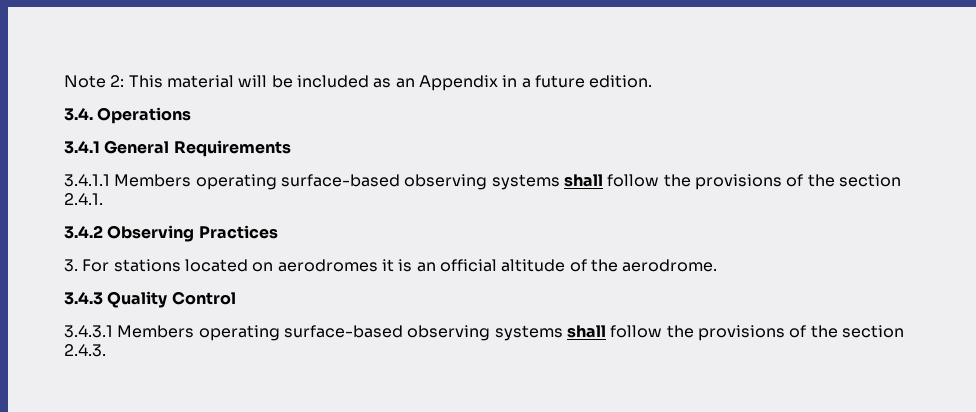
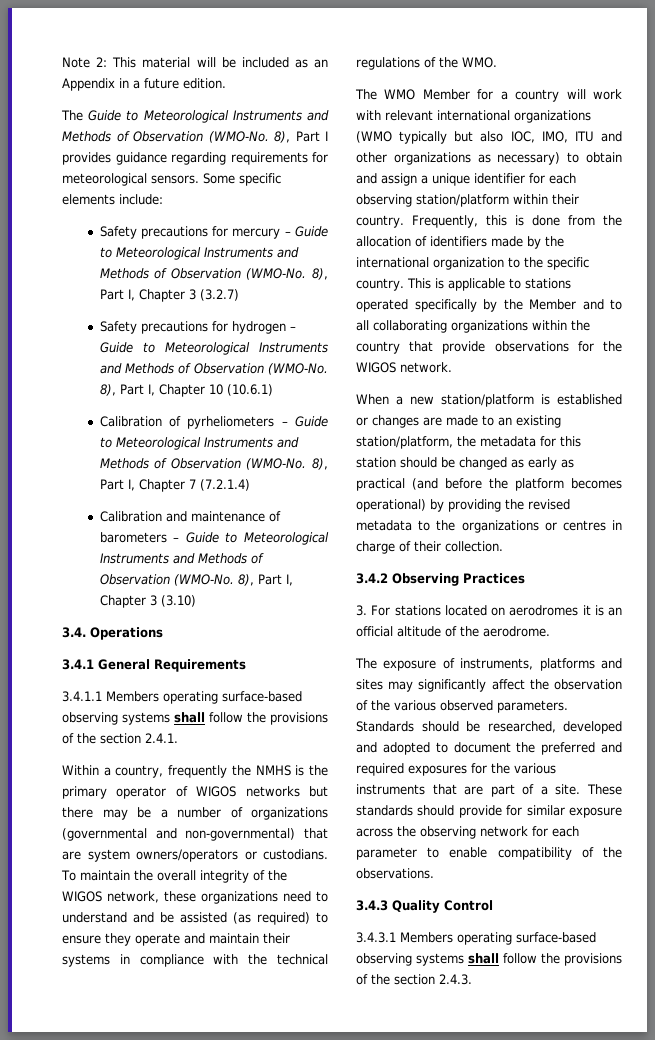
+ The Guide to Meteorological Instruments and Methods of Observation (WMO-No. 8), Part I provides guidance regarding requirements for meteorological sensors. Some specific elements include:
+ Safety precautions for mercury – Guide to Meteorological Instruments and Methods of Observation (WMO-No. 8), Part I, Chapter 3 (3.2.7)
+ Safety precautions for hydrogen – Guide to Meteorological Instruments and Methods of Observation (WMO-No. 8), Part I, Chapter 10 (10.6.1)
+ Calibration of pyrheliometers – Guide to Meteorological Instruments and Methods of Observation (WMO-No. 8), Part I, Chapter 7 (7.2.1.4)
+ Calibration and maintenance of barometers – Guide to Meteorological Instruments and Methods of Observation (WMO-No. 8), Part I, Chapter 3 (3.10)
+ Within a country, frequently the NMHS is the primary operator of WIGOS networks but there may be a number of organizations (governmental and non-governmental) that are system owners/operators or custodians. To maintain the overall integrity of the WIGOS network, these organizations need to understand and be assisted (as required) to ensure they operate and maintain their systems in compliance with the technical regulations of the WMO.
+ The WMO Member for a country will work with relevant international organizations (WMO typically but also IOC, IMO, ITU and other organizations as necessary) to obtain and assign a unique identifier for each observing station/platform within their country. Frequently, this is done from the allocation of identifiers made by the international organization to the specific country. This is applicable to stations operated specifically by the Member and to all collaborating organizations within the country that provide observations for the WIGOS network.
+ When a new station/platform is established or changes are made to an existing station/platform, the metadata for this station should be changed as early as practical (and before the platform becomes operational) by providing the revised metadata to the organizations or centres in charge of their collection.
+ The exposure of instruments, platforms and sites may significantly affect the observation of the various observed parameters. Standards should be researched, developed and adopted to document the preferred and required exposures for the various instruments that are part of a site. These standards should provide for similar exposure across the observing network for each parameter to enable compatibility of the observations.

